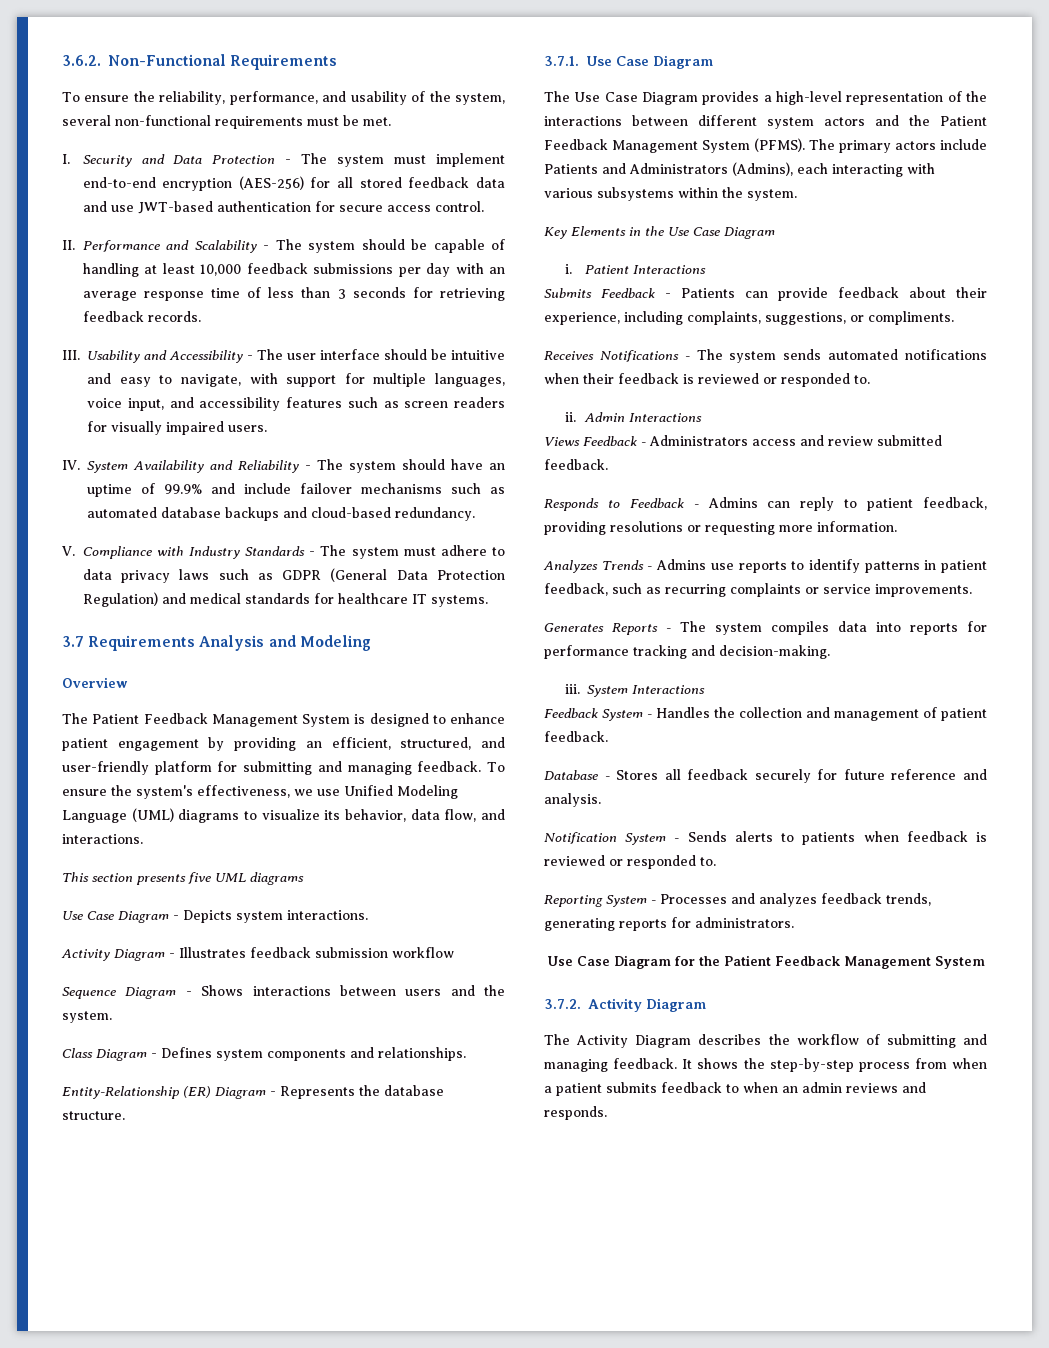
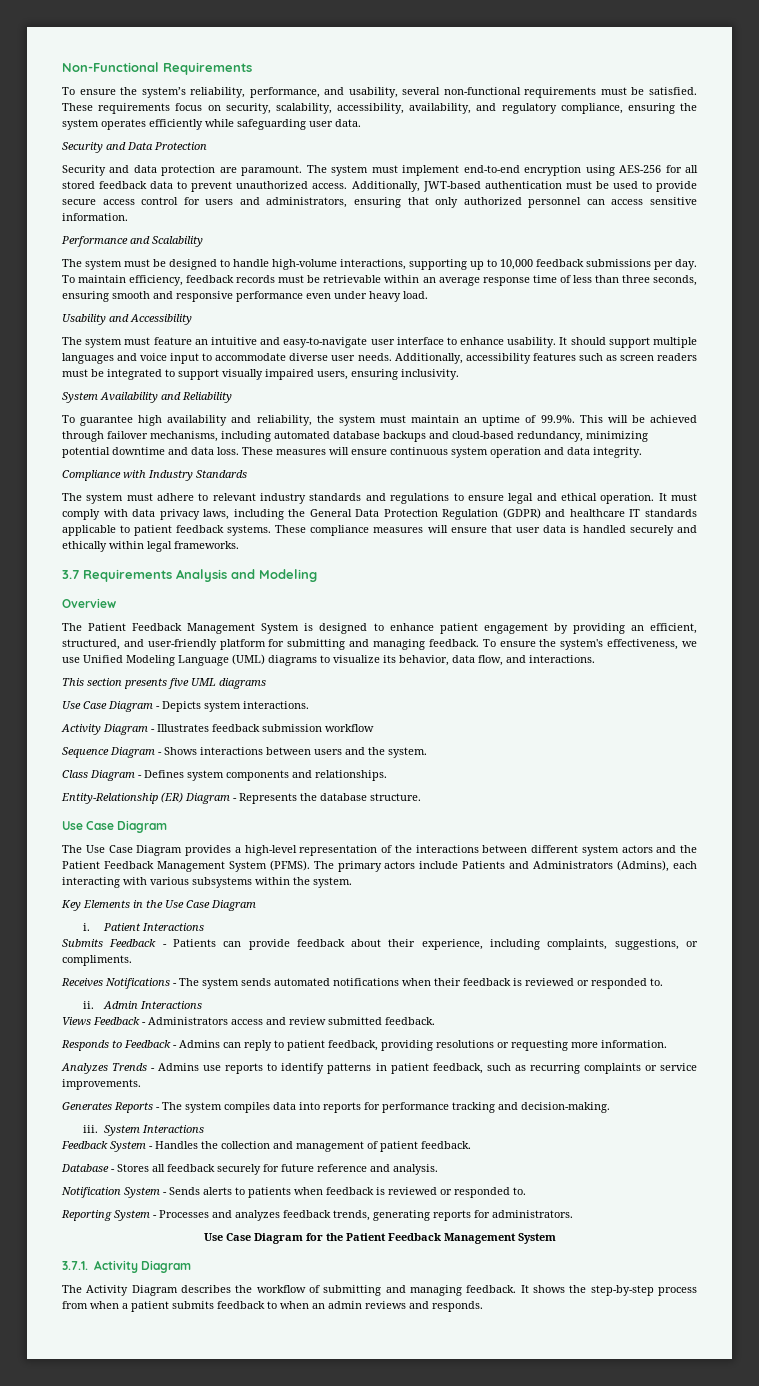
- 3.6.2. Non-Functional Requirements
+ Non-Functional Requirements
- To ensure the reliability, performance, and usability of the system, several non-functional requirements must be met.
- I. Security and Data Protection - The system must implement end-to-end encryption (AES-256) for all stored feedback data and use JWT-based authentication for secure access control.
- II. Performance and Scalability - The system should be capable of handling at least 10,000 feedback submissions per day with an average response time of less than 3 seconds for retrieving feedback records.
- III. Usability and Accessibility - The user interface should be intuitive and easy to navigate, with support for multiple languages, voice input, and accessibility features such as screen readers for visually impaired users.
- IV. System Availability and Reliability - The system should have an uptime of 99.9% and include failover mechanisms such as automated database backups and cloud-based redundancy.
- V. Compliance with Industry Standards - The system must adhere to data privacy laws such as GDPR (General Data Protection Regulation) and medical standards for healthcare IT systems.
+ To ensure the system’s reliability, performance, and usability, several non-functional requirements must be satisfied. These requirements focus on security, scalability, accessibility, availability, and regulatory compliance, ensuring the system operates efficiently while safeguarding user data.
+ Security and Data Protection
+ Security and data protection are paramount. The system must implement end-to-end encryption using AES-256 for all stored feedback data to prevent unauthorized access. Additionally, JWT-based authentication must be used to provide secure access control for users and administrators, ensuring that only authorized personnel can access sensitive information.
+ Performance and Scalability
+ The system must be designed to handle high-volume interactions, supporting up to 10,000 feedback submissions per day. To maintain efficiency, feedback records must be retrievable within an average response time of less than three seconds, ensuring smooth and responsive performance even under heavy load.
+ Usability and Accessibility
+ The system must feature an intuitive and easy-to-navigate user interface to enhance usability. It should support multiple languages and voice input to accommodate diverse user needs. Additionally, accessibility features such as screen readers must be integrated to support visually impaired users, ensuring inclusivity.
+ System Availability and Reliability
+ To guarantee high availability and reliability, the system must maintain an uptime of 99.9%. This will be achieved through failover mechanisms, including automated database backups and cloud-based redundancy, minimizing potential downtime and data loss. These measures will ensure continuous system operation and data integrity.
+ Compliance with Industry Standards
+ The system must adhere to relevant industry standards and regulations to ensure legal and ethical operation. It must comply with data privacy laws, including the General Data Protection Regulation (GDPR) and healthcare IT standards applicable to patient feedback systems. These compliance measures will ensure that user data is handled securely and ethically within legal frameworks.
  Entity-Relationship (ER) Diagram - Represents the database structure.
- 3.7.1. Use Case Diagram
+ Use Case Diagram
- 3.7.2. Activity Diagram
+ 3.7.1. Activity Diagram

